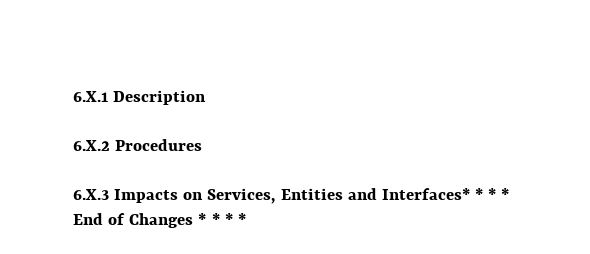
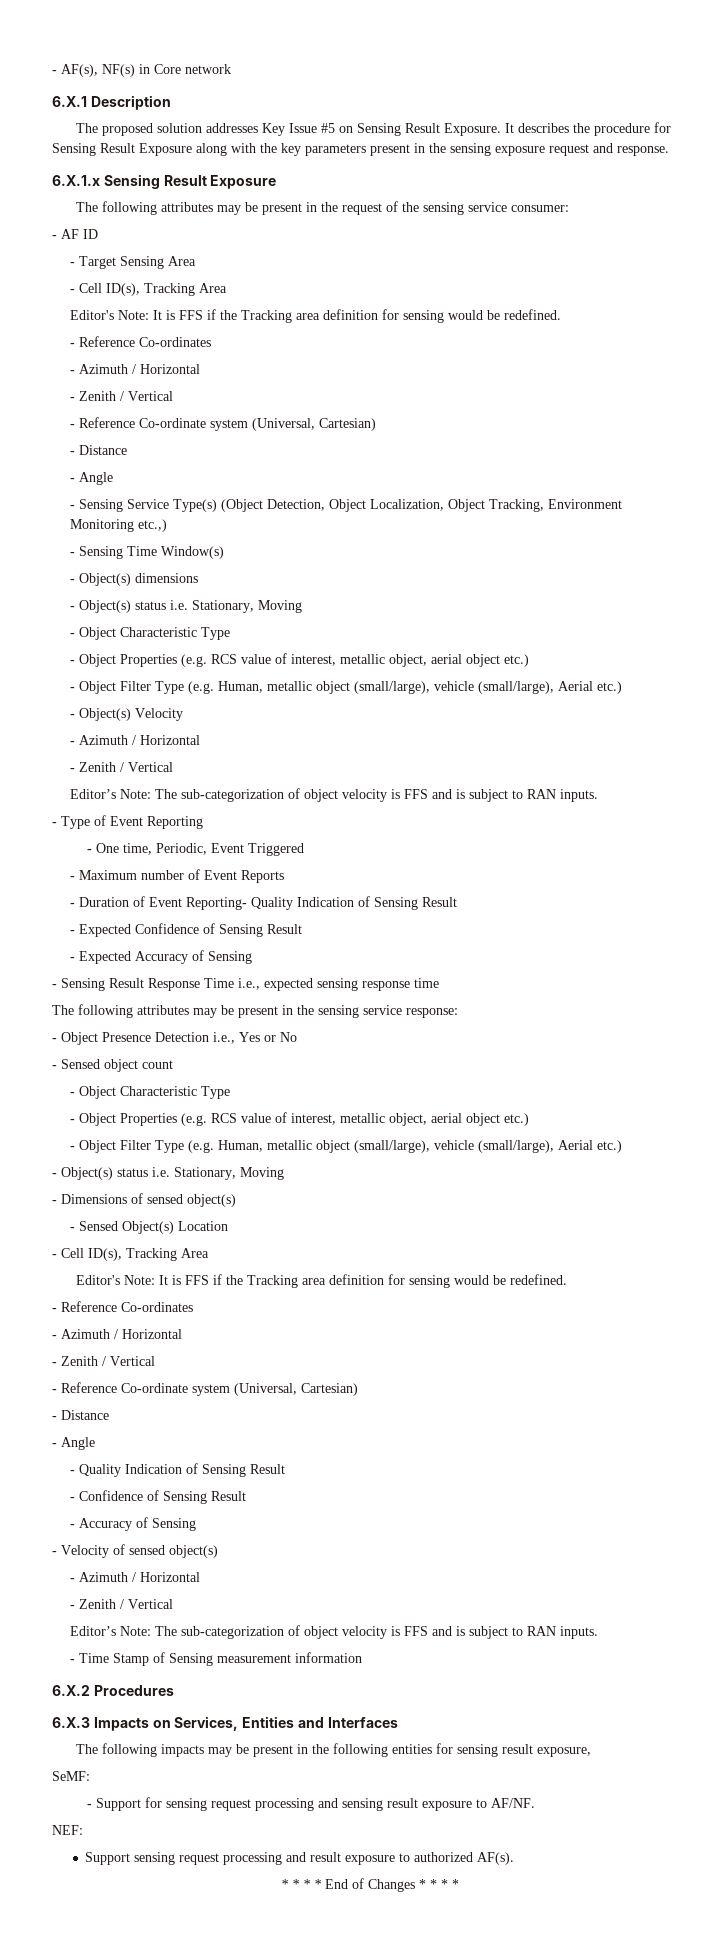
+ - AF(s), NF(s) in Core network
  6.X.1 Description
+ The proposed solution addresses Key Issue #5 on Sensing Result Exposure. It describes the procedure for Sensing Result Exposure along with the key parameters present in the sensing exposure request and response.
+ 6.X.1.x Sensing Result Exposure
+ The following attributes may be present in the request of the sensing service consumer:
+ - AF ID
+ - Target Sensing Area
+ - Cell ID(s), Tracking Area
+ Editor's Note: It is FFS if the Tracking area definition for sensing would be redefined.
+ - Reference Co-ordinates
+ - Azimuth / Horizontal
+ - Zenith / Vertical
+ - Reference Co-ordinate system (Universal, Cartesian)
+ - Distance
+ - Angle
+ - Sensing Service Type(s) (Object Detection, Object Localization, Object Tracking, Environment Monitoring etc.,)
+ - Sensing Time Window(s)
+ - Object(s) dimensions
+ - Object(s) status i.e. Stationary, Moving
+ - Object Characteristic Type
+ - Object Properties (e.g. RCS value of interest, metallic object, aerial object etc.)
+ - Object Filter Type (e.g. Human, metallic object (small/large), vehicle (small/large), Aerial etc.)
+ - Object(s) Velocity
+ - Azimuth / Horizontal
+ - Zenith / Vertical
+ Editor’s Note: The sub-categorization of object velocity is FFS and is subject to RAN inputs.
+ - Type of Event Reporting
+ - One time, Periodic, Event Triggered
+ - Maximum number of Event Reports
+ - Duration of Event Reporting- Quality Indication of Sensing Result
+ - Expected Confidence of Sensing Result
+ - Expected Accuracy of Sensing
+ - Sensing Result Response Time i.e., expected sensing response time
+ The following attributes may be present in the sensing service response:
+ - Object Presence Detection i.e., Yes or No
+ - Sensed object count
+ - Object Characteristic Type
+ - Object Properties (e.g. RCS value of interest, metallic object, aerial object etc.)
+ - Object Filter Type (e.g. Human, metallic object (small/large), vehicle (small/large), Aerial etc.)
+ - Object(s) status i.e. Stationary, Moving
+ - Dimensions of sensed object(s)
+ - Sensed Object(s) Location
+ - Cell ID(s), Tracking Area
+ Editor's Note: It is FFS if the Tracking area definition for sensing would be redefined.
+ - Reference Co-ordinates
+ - Azimuth / Horizontal
+ - Zenith / Vertical
+ - Reference Co-ordinate system (Universal, Cartesian)
+ - Distance
+ - Angle
+ - Quality Indication of Sensing Result
+ - Confidence of Sensing Result
+ - Accuracy of Sensing
+ - Velocity of sensed object(s)
+ - Azimuth / Horizontal
+ - Zenith / Vertical
+ Editor’s Note: The sub-categorization of object velocity is FFS and is subject to RAN inputs.
+ - Time Stamp of Sensing measurement information
- 6.X.3 Impacts on Services, Entities and Interfaces* * * * End of Changes * * * *
+ 6.X.3 Impacts on Services, Entities and Interfaces
+ The following impacts may be present in the following entities for sensing result exposure,
+ SeMF:
+ - Support for sensing request processing and sensing result exposure to AF/NF.
+ NEF:
+ Support sensing request processing and result exposure to authorized AF(s).
+ * * * * End of Changes * * * *

